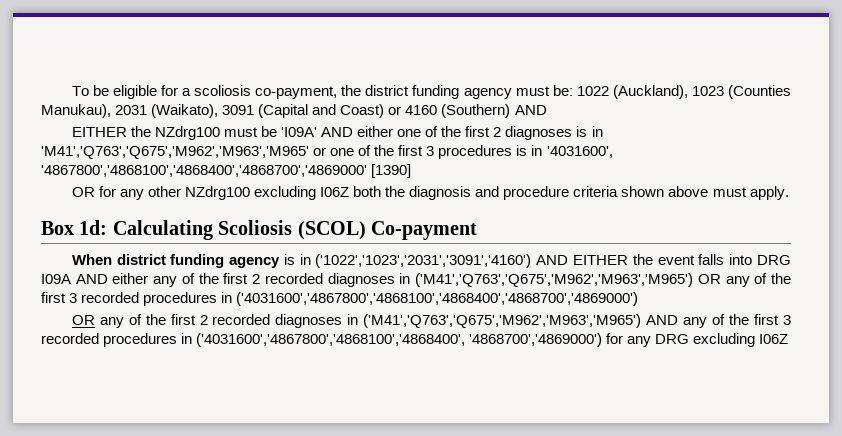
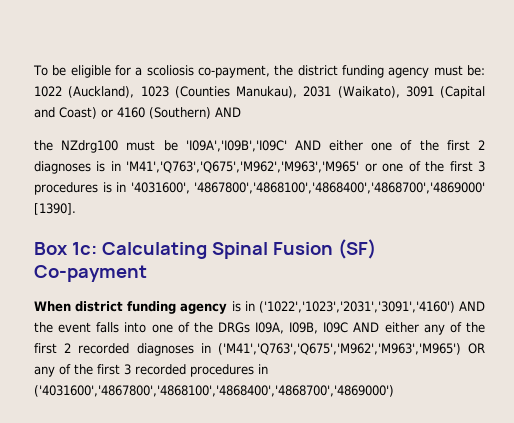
- EITHER the NZdrg100 must be 'I09A' AND either one of the first 2 diagnoses is in 'M41','Q763','Q675','M962','M963','M965' or one of the first 3 procedures is in '4031600', '4867800','4868100','4868400','4868700','4869000' [1390]
- OR for any other NZdrg100 excluding I06Z both the diagnosis and procedure criteria shown above must apply.
- Box 1d: Calculating Scoliosis (SCOL) Co-payment
+ the NZdrg100 must be 'I09A','I09B','I09C' AND either one of the first 2 diagnoses is in 'M41','Q763','Q675','M962','M963','M965' or one of the first 3 procedures is in '4031600', '4867800','4868100','4868400','4868700','4869000' [1390].
+ Box 1c: Calculating Spinal Fusion (SF) Co-payment
- When district funding agency is in ('1022','1023','2031','3091','4160') AND EITHER the event falls into DRG I09A AND either any of the first 2 recorded diagnoses in ('M41','Q763','Q675','M962','M963','M965') OR any of the first 3 recorded procedures in ('4031600','4867800','4868100','4868400','4868700','4869000')
+ When district funding agency is in ('1022','1023','2031','3091','4160') AND the event falls into one of the DRGs I09A, I09B, I09C AND either any of the first 2 recorded diagnoses in ('M41','Q763','Q675','M962','M963','M965') OR any of the first 3 recorded procedures in ('4031600','4867800','4868100','4868400','4868700','4869000')
- OR any of the first 2 recorded diagnoses in ('M41','Q763','Q675','M962','M963','M965') AND any of the first 3 recorded procedures in ('4031600','4867800','4868100','4868400', '4868700','4869000') for any DRG excluding I06Z

